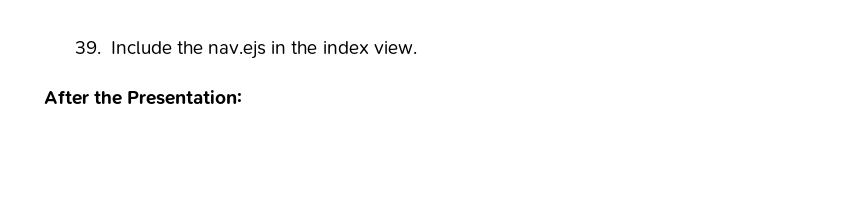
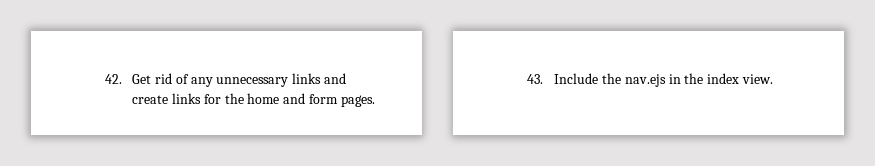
- 39. Include the nav.ejs in the index view.
+ 42. Get rid of any unnecessary links and create links for the home and form pages.
+ 43. Include the nav.ejs in the index view.
- After the Presentation:

